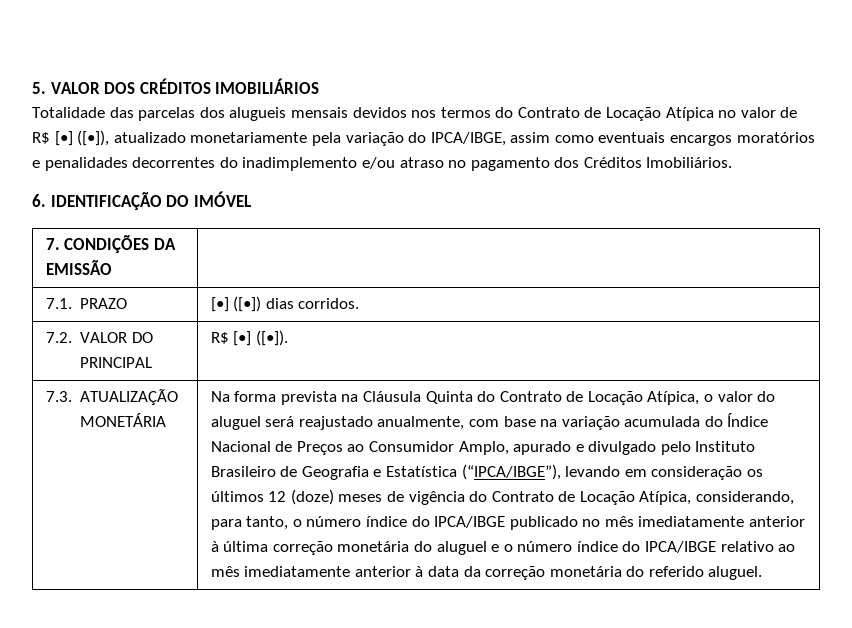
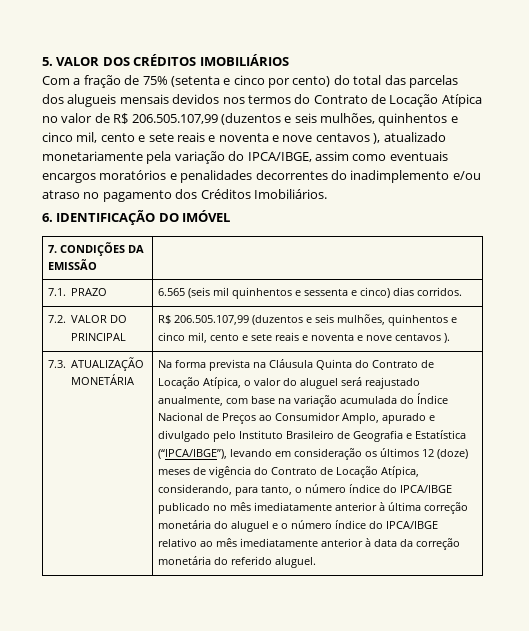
- Totalidade das parcelas dos alugueis mensais devidos nos termos do Contrato de Locação Atípica no valor de R$ [•] ([•]), atualizado monetariamente pela variação do IPCA/IBGE, assim como eventuais encargos moratórios e penalidades decorrentes do inadimplemento e/ou atraso no pagamento dos Créditos Imobiliários.
+ Com a fração de 75% (setenta e cinco por cento) do total das parcelas dos alugueis mensais devidos nos termos do Contrato de Locação Atípica no valor de R$ 206.505.107,99 (duzentos e seis mulhões, quinhentos e cinco mil, cento e sete reais e noventa e nove centavos ), atualizado monetariamente pela variação do IPCA/IBGE, assim como eventuais encargos moratórios e penalidades decorrentes do inadimplemento e/ou atraso no pagamento dos Créditos Imobiliários.
- 7.1. PRAZO | [•] ([•]) dias corridos.
+ 7.1. PRAZO | 6.565 (seis mil quinhentos e sessenta e cinco) dias corridos.
- 7.2. VALOR DO PRINCIPAL | R$ [•] ([•]).
+ 7.2. VALOR DO PRINCIPAL | R$ 206.505.107,99 (duzentos e seis mulhões, quinhentos e cinco mil, cento e sete reais e noventa e nove centavos ).

